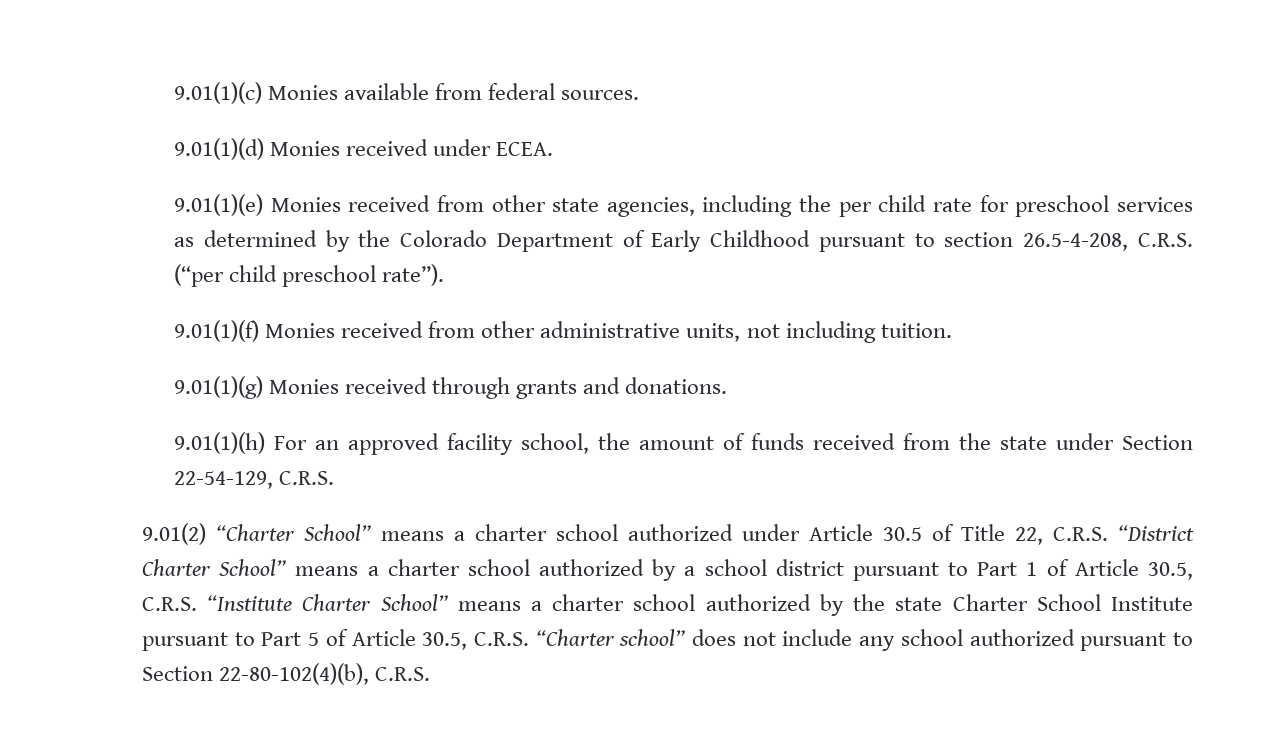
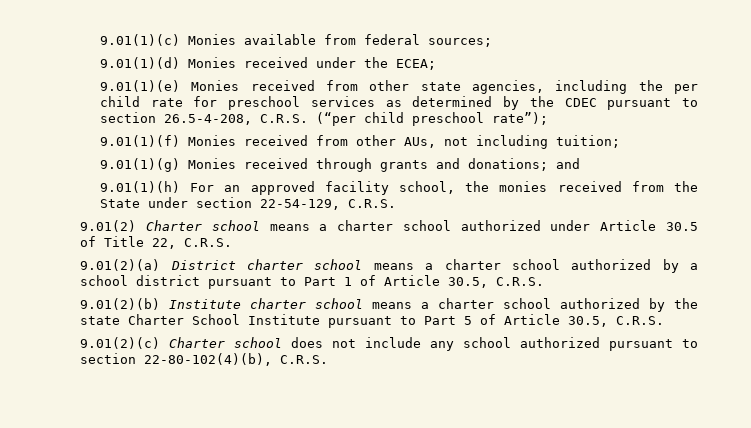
- 9.01(1)(c) Monies available from federal sources.
+ 9.01(1)(c) Monies available from federal sources;
- 9.01(1)(d) Monies received under ECEA.
+ 9.01(1)(d) Monies received under the ECEA;
- 9.01(1)(e) Monies received from other state agencies, including the per child rate for preschool services as determined by the Colorado Department of Early Childhood pursuant to section 26.5-4-208, C.R.S. (“per child preschool rate”).
+ 9.01(1)(e) Monies received from other state agencies, including the per child rate for preschool services as determined by the CDEC pursuant to section 26.5-4-208, C.R.S. (“per child preschool rate”);
- 9.01(1)(f) Monies received from other administrative units, not including tuition.
+ 9.01(1)(f) Monies received from other AUs, not including tuition;
- 9.01(1)(g) Monies received through grants and donations.
+ 9.01(1)(g) Monies received through grants and donations; and
- 9.01(1)(h) For an approved facility school, the amount of funds received from the state under Section 22-54-129, C.R.S.
+ 9.01(1)(h) For an approved facility school, the monies received from the State under section 22-54-129, C.R.S.
- 9.01(2) “Charter School” means a charter school authorized under Article 30.5 of Title 22, C.R.S. “District Charter School” means a charter school authorized by a school district pursuant to Part 1 of Article 30.5, C.R.S. “Institute Charter School” means a charter school authorized by the state Charter School Institute pursuant to Part 5 of Article 30.5, C.R.S. “Charter school” does not include any school authorized pursuant to Section 22-80-102(4)(b), C.R.S.
+ 9.01(2) Charter school means a charter school authorized under Article 30.5 of Title 22, C.R.S.
+ 9.01(2)(a) District charter school means a charter school authorized by a school district pursuant to Part 1 of Article 30.5, C.R.S.
+ 9.01(2)(b) Institute charter school means a charter school authorized by the state Charter School Institute pursuant to Part 5 of Article 30.5, C.R.S.
+ 9.01(2)(c) Charter school does not include any school authorized pursuant to section 22-80-102(4)(b), C.R.S.

